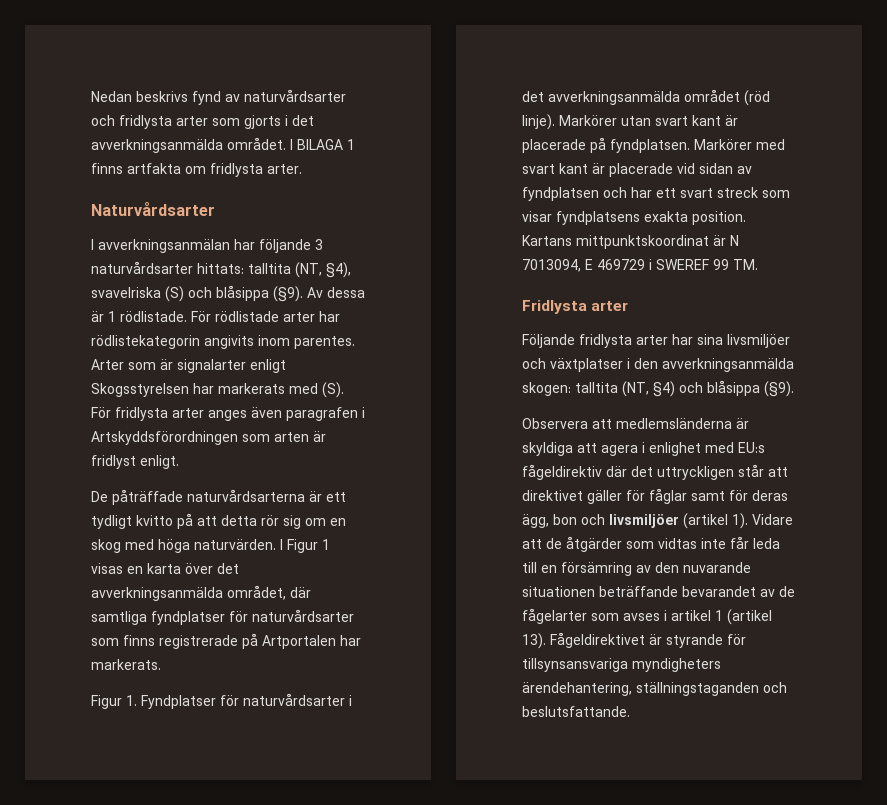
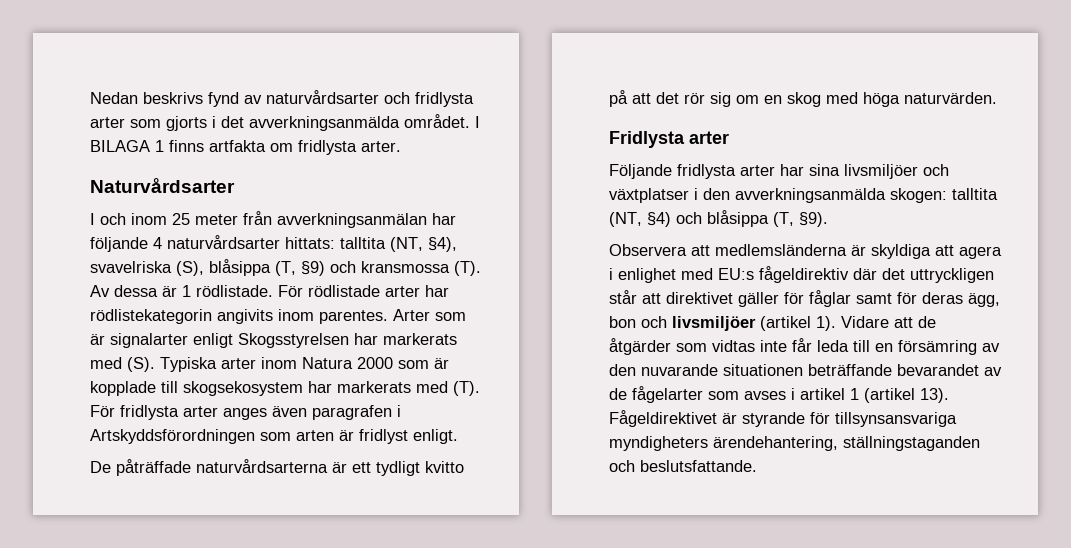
- I avverkningsanmälan har följande 3 naturvårdsarter hittats: talltita (NT, §4), svavelriska (S) och blåsippa (§9). Av dessa är 1 rödlistade.
+ I och inom 25 meter från avverkningsanmälan har följande 4 naturvårdsarter hittats: talltita (NT, §4), svavelriska (S), blåsippa (T, §9) och kransmossa (T). Av dessa är 1 rödlistade.
- Arter som är signalarter enligt Skogsstyrelsen har markerats med (S). För fridlysta arter anges även paragrafen i Artskyddsförordningen som arten är fridlyst enligt.
+ Arter som är signalarter enligt Skogsstyrelsen har markerats med (S). Typiska arter inom Natura 2000 som är kopplade till skogsekosystem har markerats med (T). För fridlysta arter anges även paragrafen i Artskyddsförordningen som arten är fridlyst enligt.
- De påträffade naturvårdsarterna är ett tydligt kvitto på att detta rör sig om en skog med höga naturvärden. I Figur 1 visas en karta över det avverkningsanmälda området, där samtliga fyndplatser för naturvårdsarter som finns registrerade på Artportalen har markerats.
- Figur 1. Fyndplatser för naturvårdsarter i det avverkningsanmälda området (röd linje). Markörer utan svart kant är placerade på fyndplatsen. Markörer med svart kant är placerade vid sidan av fyndplatsen och har ett svart streck som visar fyndplatsens exakta position. Kartans mittpunktskoordinat är N 7013094, E 469729 i SWEREF 99 TM.
+ De påträffade naturvårdsarterna är ett tydligt kvitto på att det rör sig om en skog med höga naturvärden.
- Följande fridlysta arter har sina livsmiljöer och växtplatser i den avverkningsanmälda skogen: talltita (NT, §4) och blåsippa (§9).
+ Följande fridlysta arter har sina livsmiljöer och växtplatser i den avverkningsanmälda skogen: talltita (NT, §4) och blåsippa (T, §9).

